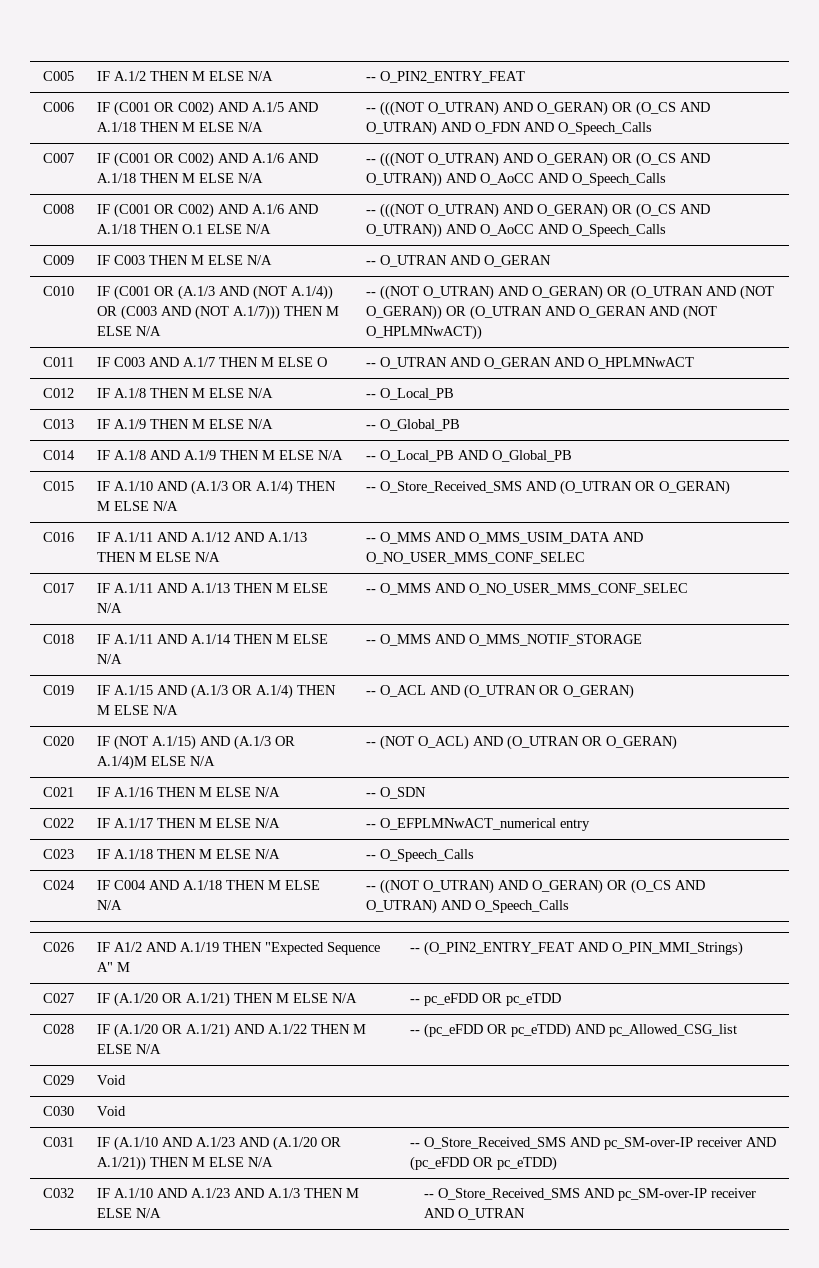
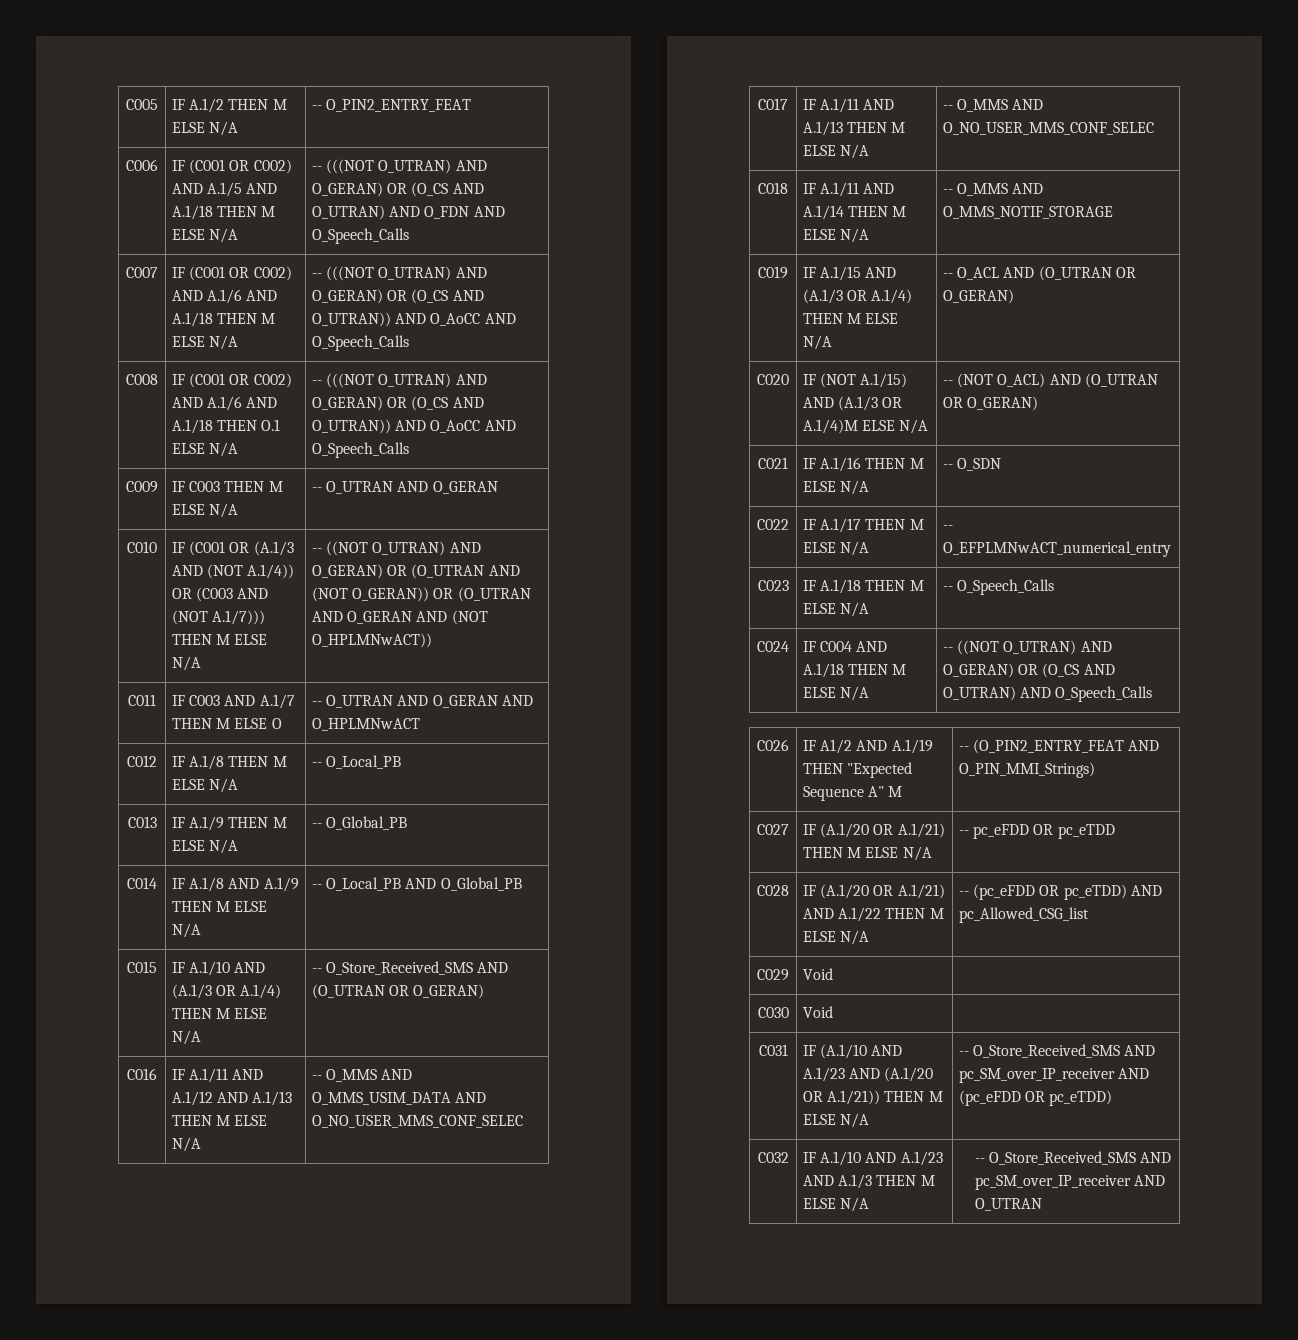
- C022 | IF A.1/17 THEN M ELSE N/A | -- O_EFPLMNwACT_numerical entry
+ C022 | IF A.1/17 THEN M ELSE N/A | -- O_EFPLMNwACT_numerical_entry
- C031 | IF (A.1/10 AND A.1/23 AND (A.1/20 OR A.1/21)) THEN M ELSE N/A | -- O_Store_Received_SMS AND pc_SM-over-IP receiver AND (pc_eFDD OR pc_eTDD)
+ C031 | IF (A.1/10 AND A.1/23 AND (A.1/20 OR A.1/21)) THEN M ELSE N/A | -- O_Store_Received_SMS AND pc_SM_over_IP_receiver AND (pc_eFDD OR pc_eTDD)
- C032 | IF A.1/10 AND A.1/23 AND A.1/3 THEN M ELSE N/A | -- O_Store_Received_SMS AND pc_SM-over-IP receiver AND O_UTRAN
+ C032 | IF A.1/10 AND A.1/23 AND A.1/3 THEN M ELSE N/A | -- O_Store_Received_SMS AND pc_SM_over_IP_receiver AND O_UTRAN

